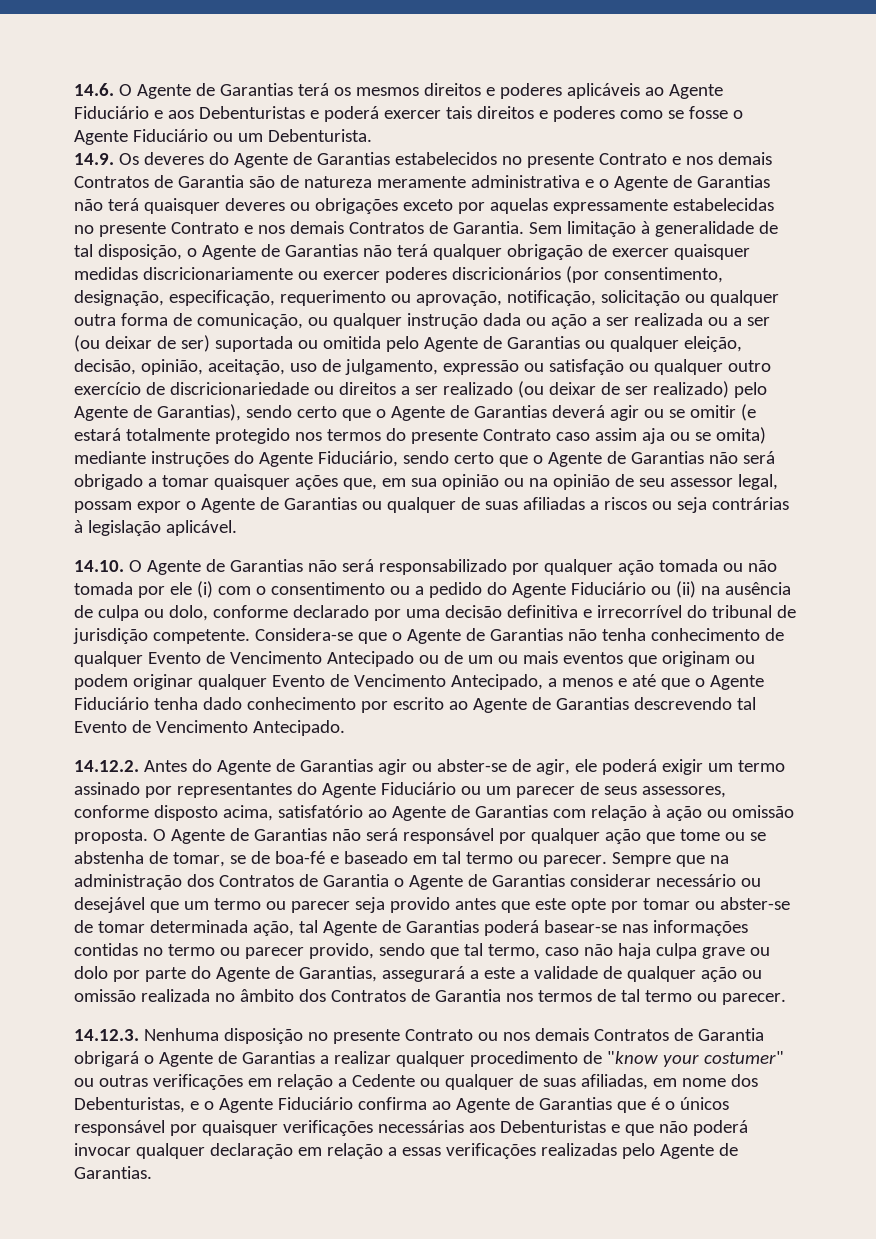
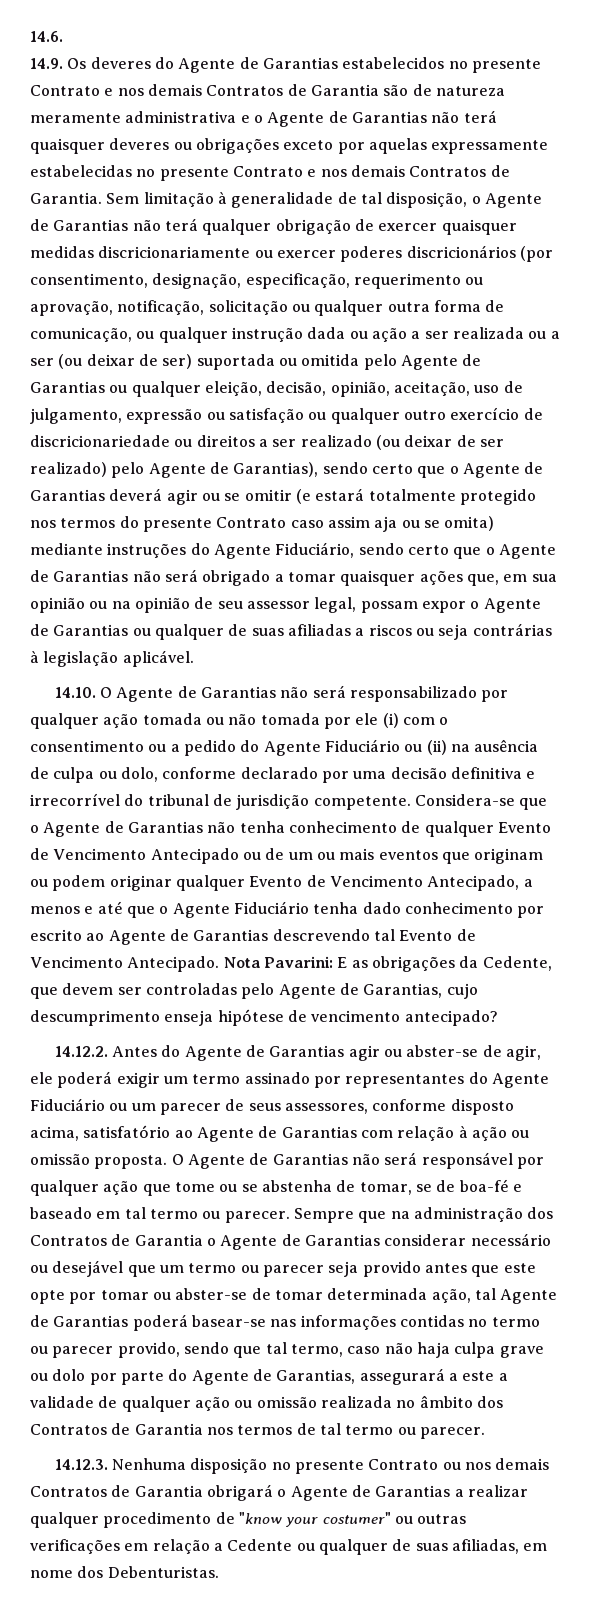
- 14.6. O Agente de Garantias terá os mesmos direitos e poderes aplicáveis ao Agente Fiduciário e aos Debenturistas e poderá exercer tais direitos e poderes como se fosse o Agente Fiduciário ou um Debenturista.
+ 14.6.
+ Nota Pavarini: E as obrigações da Cedente, que devem ser controladas pelo Agente de Garantias, cujo descumprimento enseja hipótese de vencimento antecipado?
- 14.12.3. Nenhuma disposição no presente Contrato ou nos demais Contratos de Garantia obrigará o Agente de Garantias a realizar qualquer procedimento de "know your costumer" ou outras verificações em relação a Cedente ou qualquer de suas afiliadas, em nome dos Debenturistas, e o Agente Fiduciário confirma ao Agente de Garantias que é o únicos responsável por quaisquer verificações necessárias aos Debenturistas e que não poderá invocar qualquer declaração em relação a essas verificações realizadas pelo Agente de Garantias.
+ 14.12.3. Nenhuma disposição no presente Contrato ou nos demais Contratos de Garantia obrigará o Agente de Garantias a realizar qualquer procedimento de "know your costumer" ou outras verificações em relação a Cedente ou qualquer de suas afiliadas, em nome dos Debenturistas.

